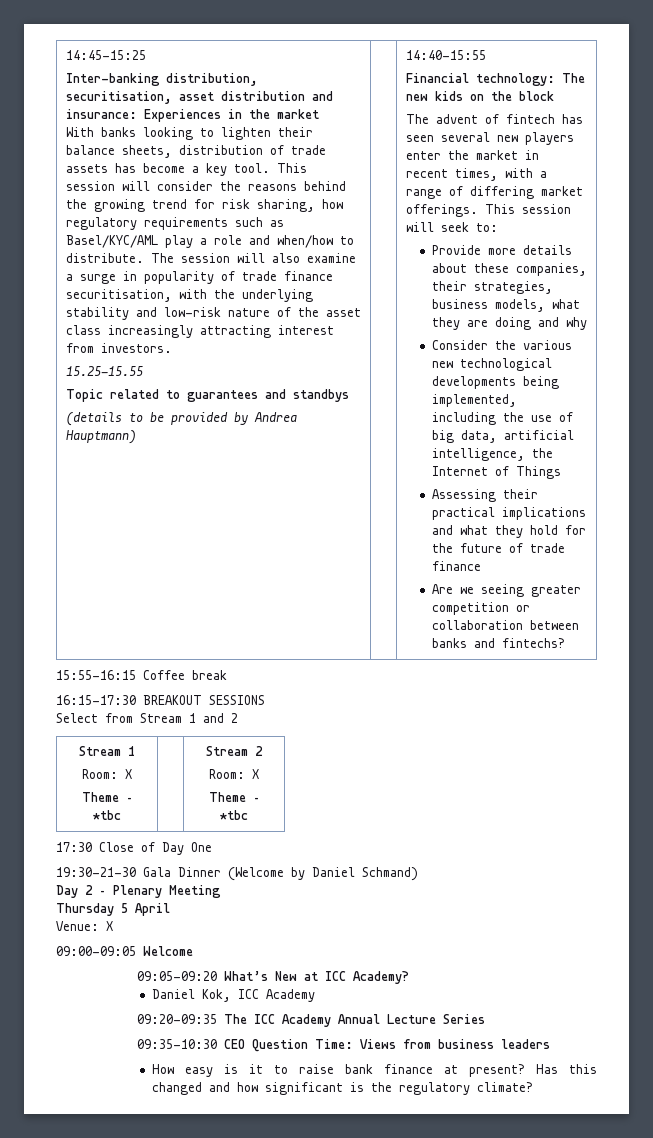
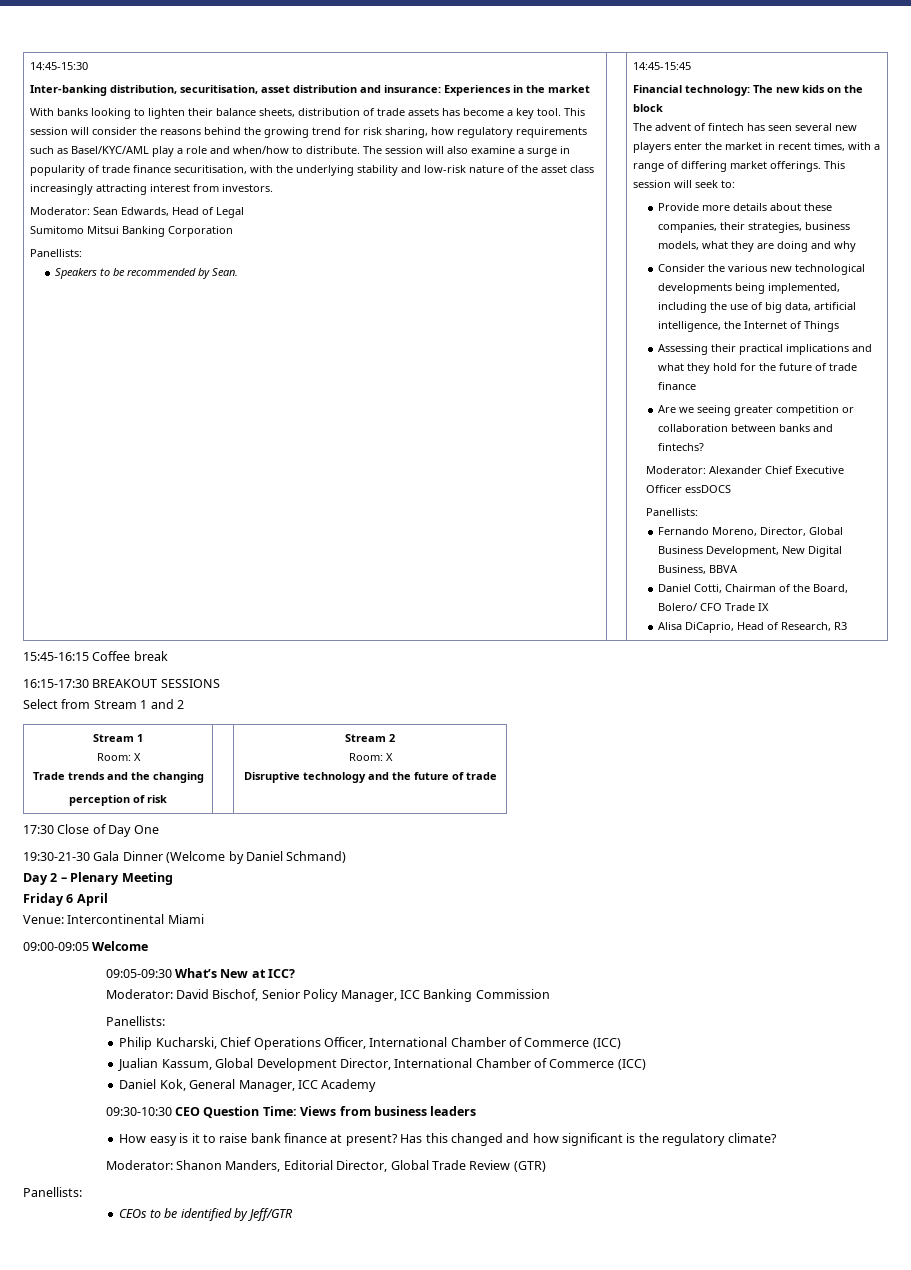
- 14:45-15:25
+ 14:45-15:30
- 15.25-15.55
- Topic related to guarantees and standbys
- (details to be provided by Andrea Hauptmann) | | 14:40-15:55
+ Moderator: Sean Edwards, Head of Legal
+ Sumitomo Mitsui Banking Corporation
+ Panellists:
+ Speakers to be recommended by Sean. | | 14:45-15:45
- 15:55-16:15 Coffee break
+ Moderator: Alexander Chief Executive Officer essDOCS
+ Panellists:
+ Fernando Moreno, Director, Global Business Development, New Digital Business, BBVA
+ Daniel Cotti, Chairman of the Board, Bolero/ CFO Trade IX
+ Alisa DiCaprio, Head of Research, R3
+ 15:45-16:15 Coffee break
  Select from Stream 1 and 2
  Stream 1
  Room: X
- Theme – *tbc | | Stream 2
+ Trade trends and the changing
+ perception of risk | | Stream 2
  Room: X
- Theme – *tbc
+ Disruptive technology and the future of trade
- Thursday 5 April
+ Friday 6 April
- Venue: X
+ Venue: Intercontinental Miami
- 09:05-09:20 What’s New at ICC Academy?
+ 09:05-09:30 What’s New at ICC?
+ Moderator: David Bischof, Senior Policy Manager, ICC Banking Commission
+ Panellists:
+ Philip Kucharski, Chief Operations Officer, International Chamber of Commerce (ICC)
+ Jualian Kassum, Global Development Director, International Chamber of Commerce (ICC)
- Daniel Kok, ICC Academy
+ Daniel Kok, General Manager, ICC Academy
- 09:20-09:35 The ICC Academy Annual Lecture Series
- 09:35-10:30 CEO Question Time: Views from business leaders
+ 09:30-10:30 CEO Question Time: Views from business leaders
+ Moderator: Shanon Manders, Editorial Director, Global Trade Review (GTR)
+ Panellists:
+ CEOs to be identified by Jeff/GTR

